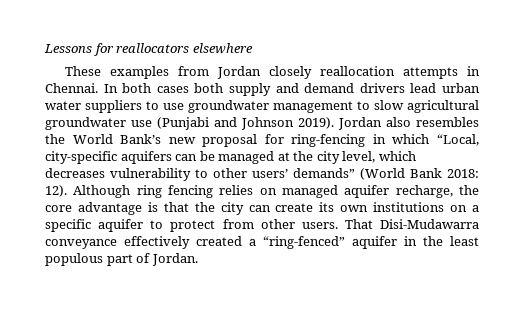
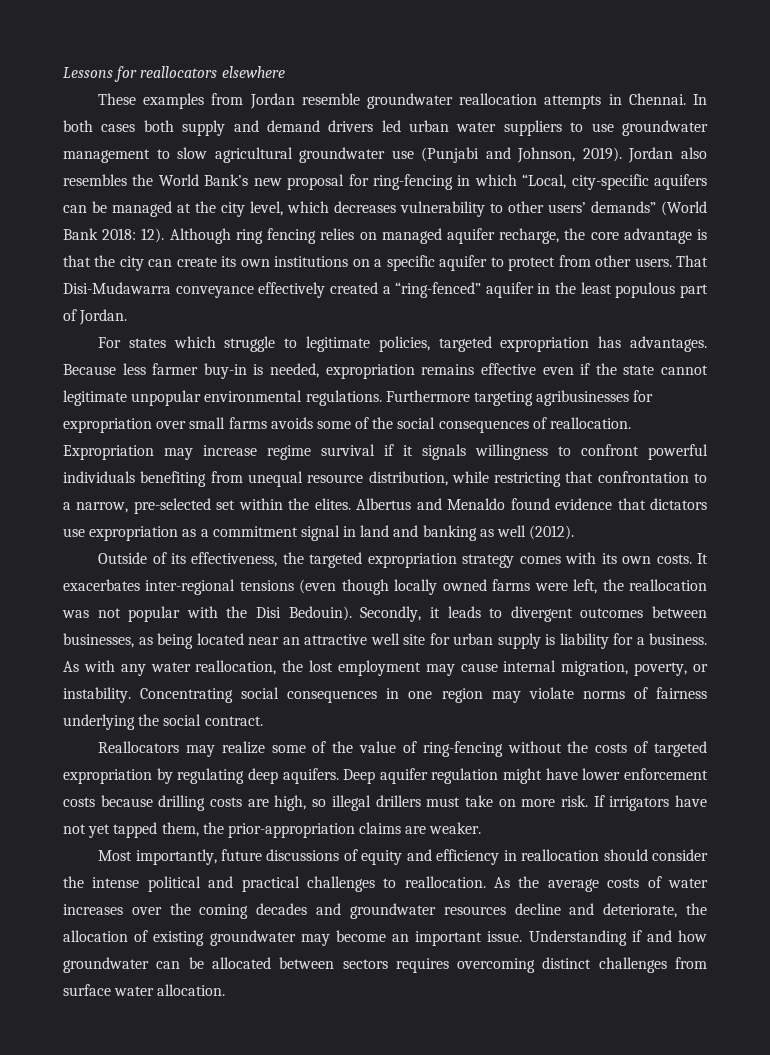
- These examples from Jordan closely reallocation attempts in Chennai.
+ These examples from Jordan resemble groundwater reallocation attempts in Chennai.
- In both cases both supply and demand drivers lead urban water suppliers to use groundwater management to slow agricultural groundwater use (Punjabi and Johnson 2019).
+ In both cases both supply and demand drivers led urban water suppliers to use groundwater management to slow agricultural groundwater use (Punjabi and Johnson, 2019).
+ For states which struggle to legitimate policies, targeted expropriation has advantages. Because less farmer buy-in is needed, expropriation remains effective even if the state cannot legitimate unpopular environmental regulations. Furthermore targeting agribusinesses for expropriation over small farms avoids some of the social consequences of reallocation. Expropriation may increase regime survival if it signals willingness to confront powerful individuals benefiting from unequal resource distribution, while restricting that confrontation to a narrow, pre-selected set within the elites. Albertus and Menaldo found evidence that dictators use expropriation as a commitment signal in land and banking as well (2012).
+ Outside of its effectiveness, the targeted expropriation strategy comes with its own costs. It exacerbates inter-regional tensions (even though locally owned farms were left, the reallocation was not popular with the Disi Bedouin). Secondly, it leads to divergent outcomes between businesses, as being located near an attractive well site for urban supply is liability for a business. As with any water reallocation, the lost employment may cause internal migration, poverty, or instability. Concentrating social consequences in one region may violate norms of fairness underlying the social contract.
+ Reallocators may realize some of the value of ring-fencing without the costs of targeted expropriation by regulating deep aquifers. Deep aquifer regulation might have lower enforcement costs because drilling costs are high, so illegal drillers must take on more risk. If irrigators have not yet tapped them, the prior-appropriation claims are weaker.
+ Most importantly, future discussions of equity and efficiency in reallocation should consider the intense political and practical challenges to reallocation. As the average costs of water increases over the coming decades and groundwater resources decline and deteriorate, the allocation of existing groundwater may become an important issue. Understanding if and how groundwater can be allocated between sectors requires overcoming distinct challenges from surface water allocation.

